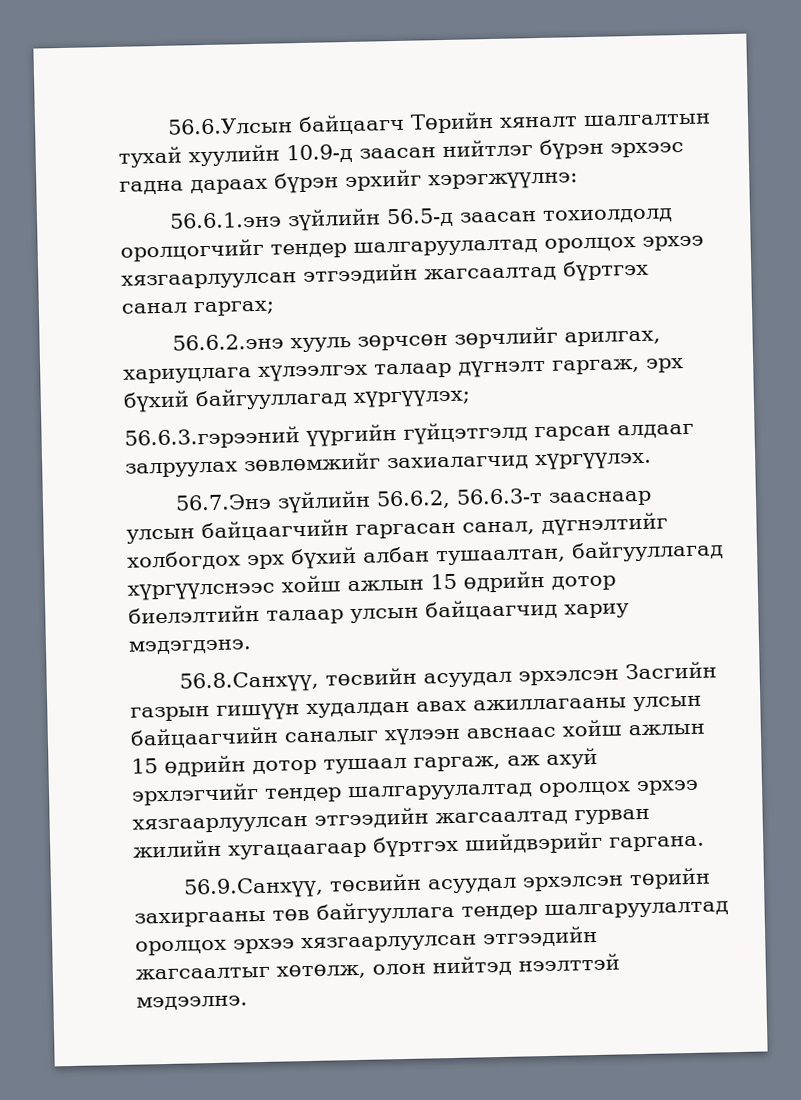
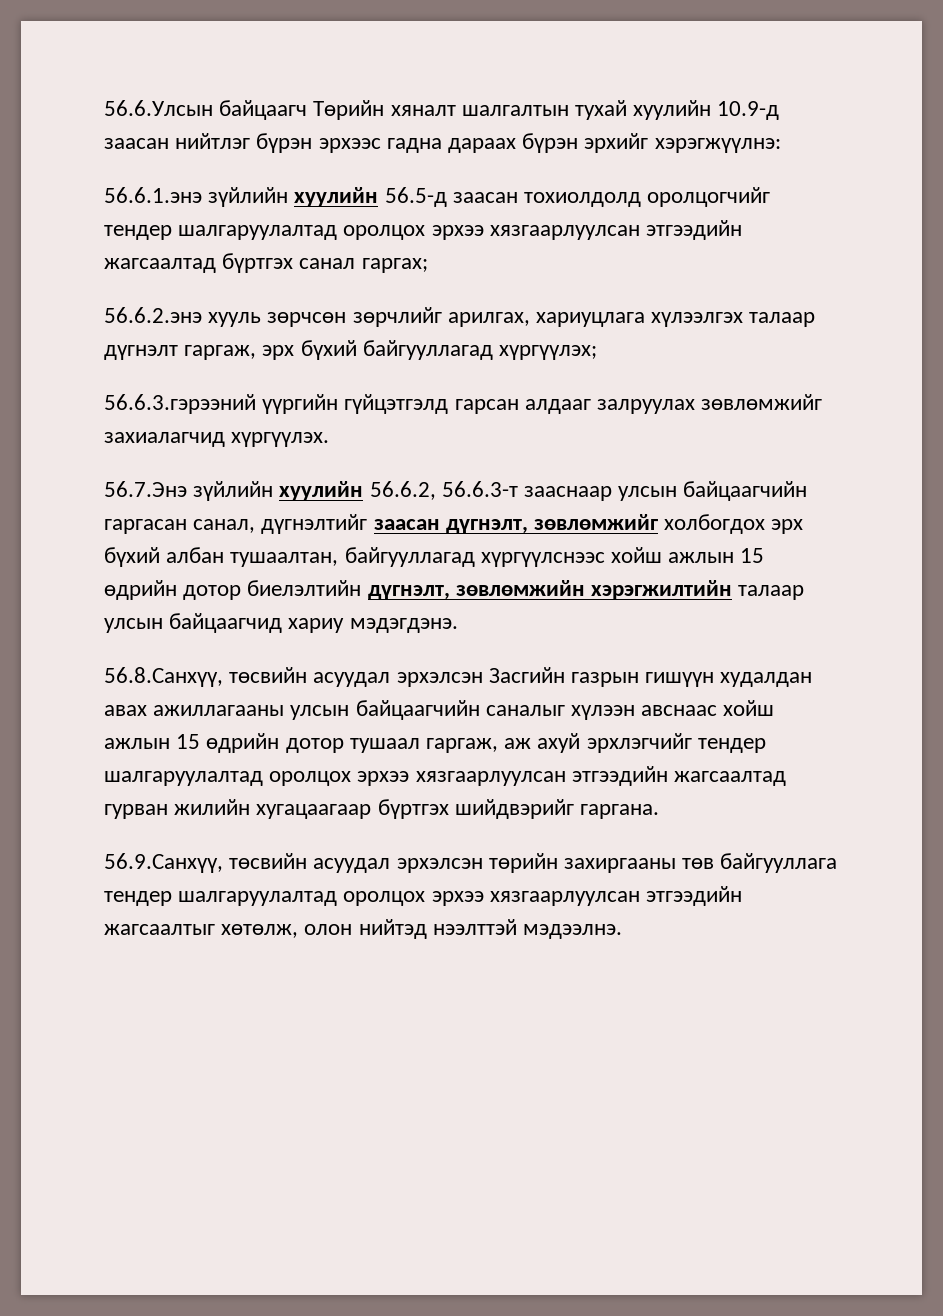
- 56.6.1.энэ зүйлийн 56.5-д заасан тохиолдолд оролцогчийг тендер шалгаруулалтад оролцох эрхээ хязгаарлуулсан этгээдийн жагсаалтад бүртгэх санал гаргах;
+ 56.6.1.энэ зүйлийн хуулийн 56.5-д заасан тохиолдолд оролцогчийг тендер шалгаруулалтад оролцох эрхээ хязгаарлуулсан этгээдийн жагсаалтад бүртгэх санал гаргах;
- 56.7.Энэ зүйлийн 56.6.2, 56.6.3-т зааснаар улсын байцаагчийн гаргасан санал, дүгнэлтийг холбогдох эрх бүхий албан тушаалтан, байгууллагад хүргүүлснээс хойш ажлын 15 өдрийн дотор биелэлтийн талаар улсын байцаагчид хариу мэдэгдэнэ.
+ 56.7.Энэ зүйлийн хуулийн 56.6.2, 56.6.3-т зааснаар улсын байцаагчийн гаргасан санал, дүгнэлтийг заасан дүгнэлт, зөвлөмжийг холбогдох эрх бүхий албан тушаалтан, байгууллагад хүргүүлснээс хойш ажлын 15 өдрийн дотор биелэлтийн дүгнэлт, зөвлөмжийн хэрэгжилтийн талаар улсын байцаагчид хариу мэдэгдэнэ.

